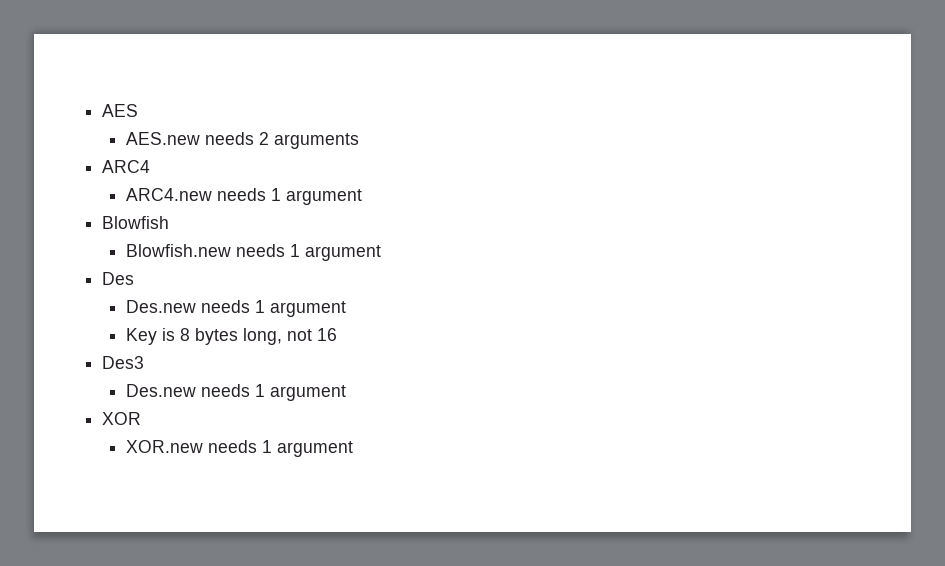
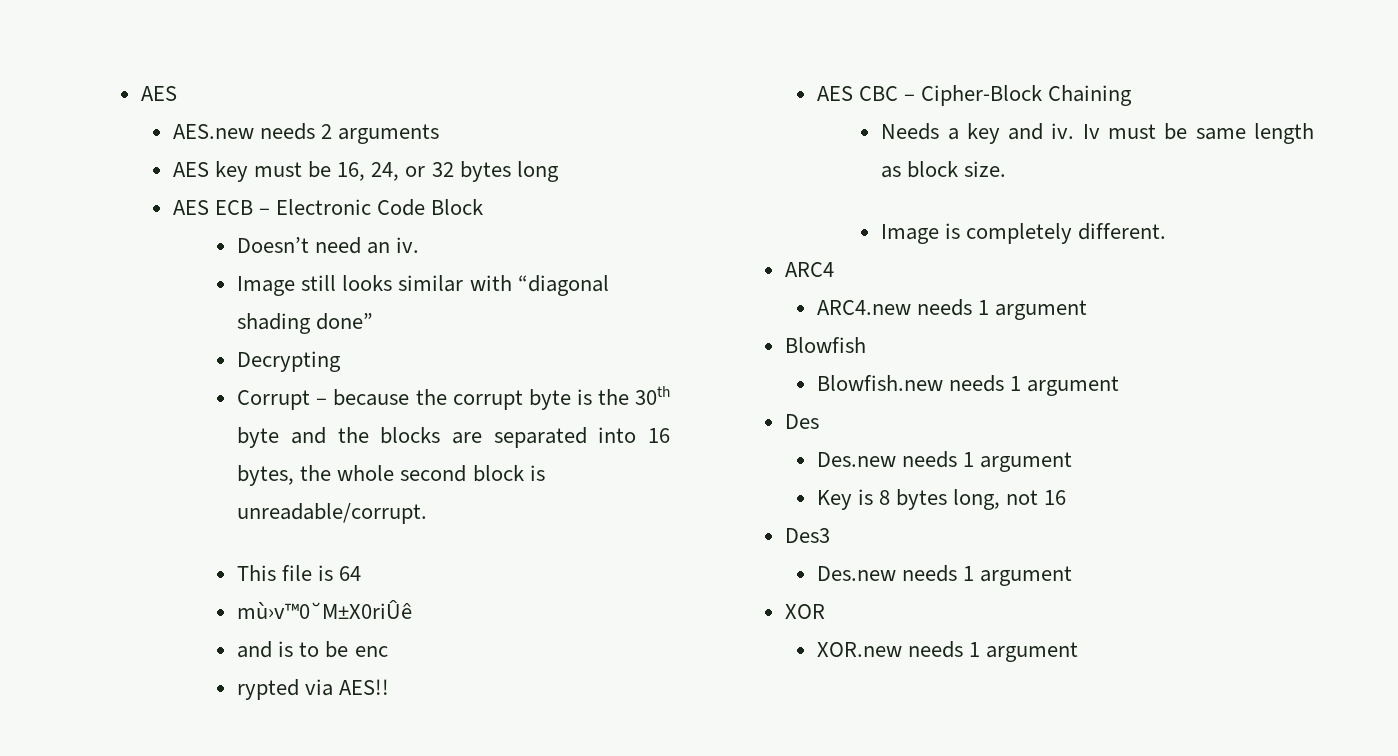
+ AES key must be 16, 24, or 32 bytes long
+ AES ECB – Electronic Code Block
+ Doesn’t need an iv.
+ Image still looks similar with “diagonal shading done”
+ Decrypting
+ Corrupt – because the corrupt byte is the 30th byte and the blocks are separated into 16 bytes, the whole second block is unreadable/corrupt.
+ This file is 64
+ mù›v™0˘M±X0riÛê
+ and is to be enc
+ rypted via AES!!
+ AES CBC – Cipher-Block Chaining
+ Needs a key and iv. Iv must be same length as block size.
+ Image is completely different.

